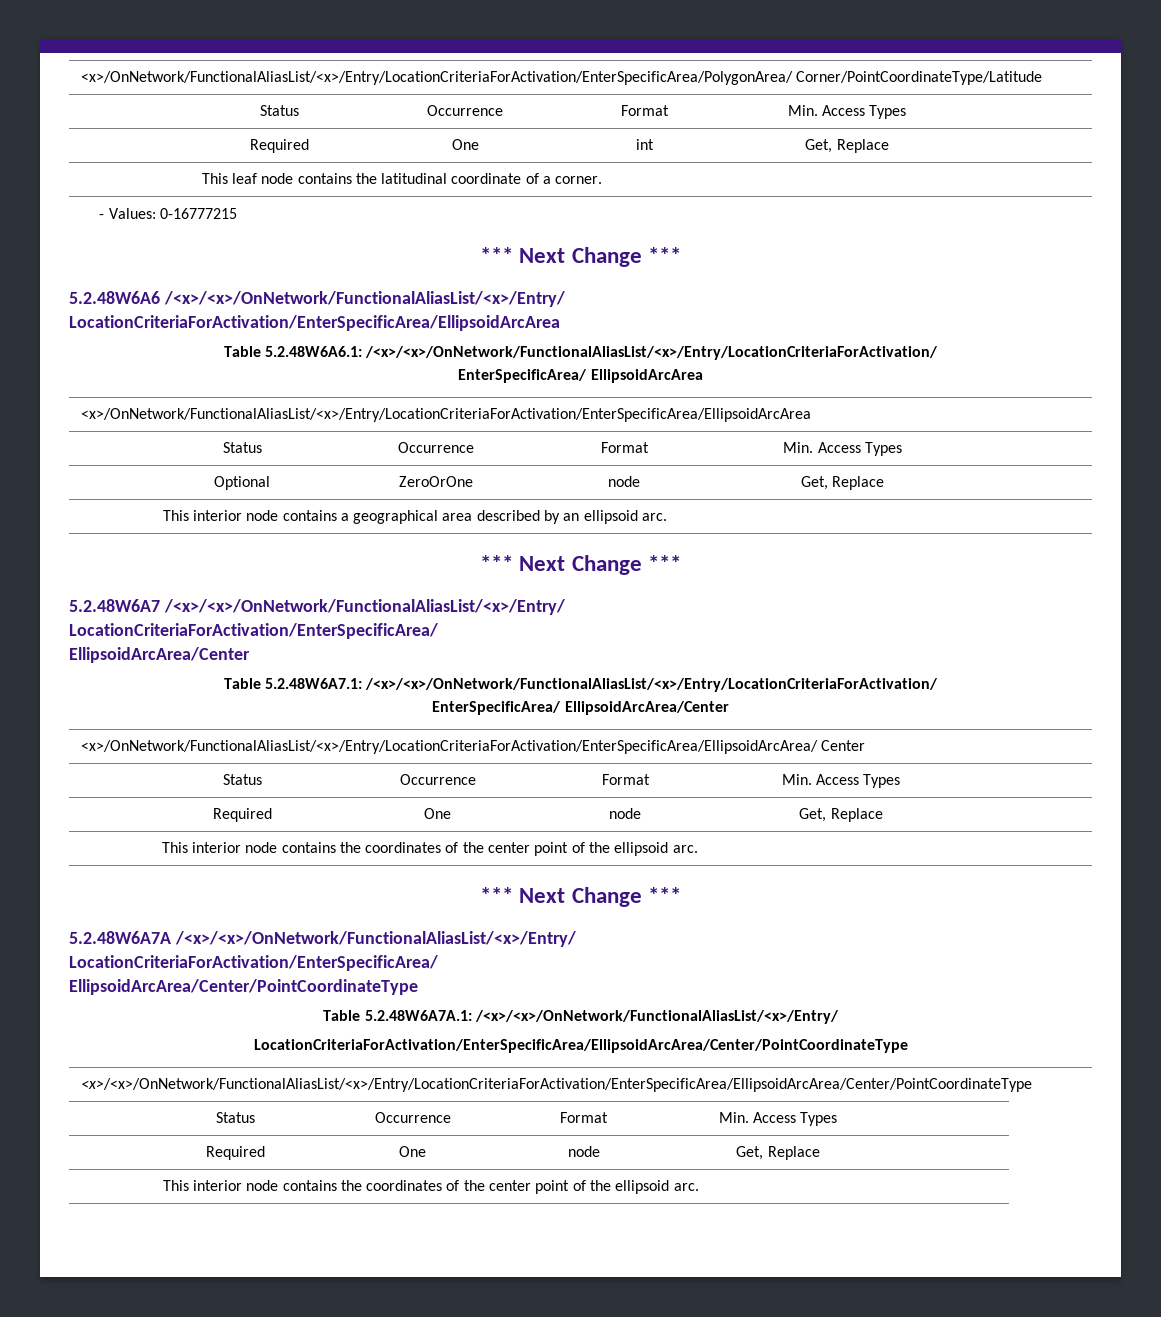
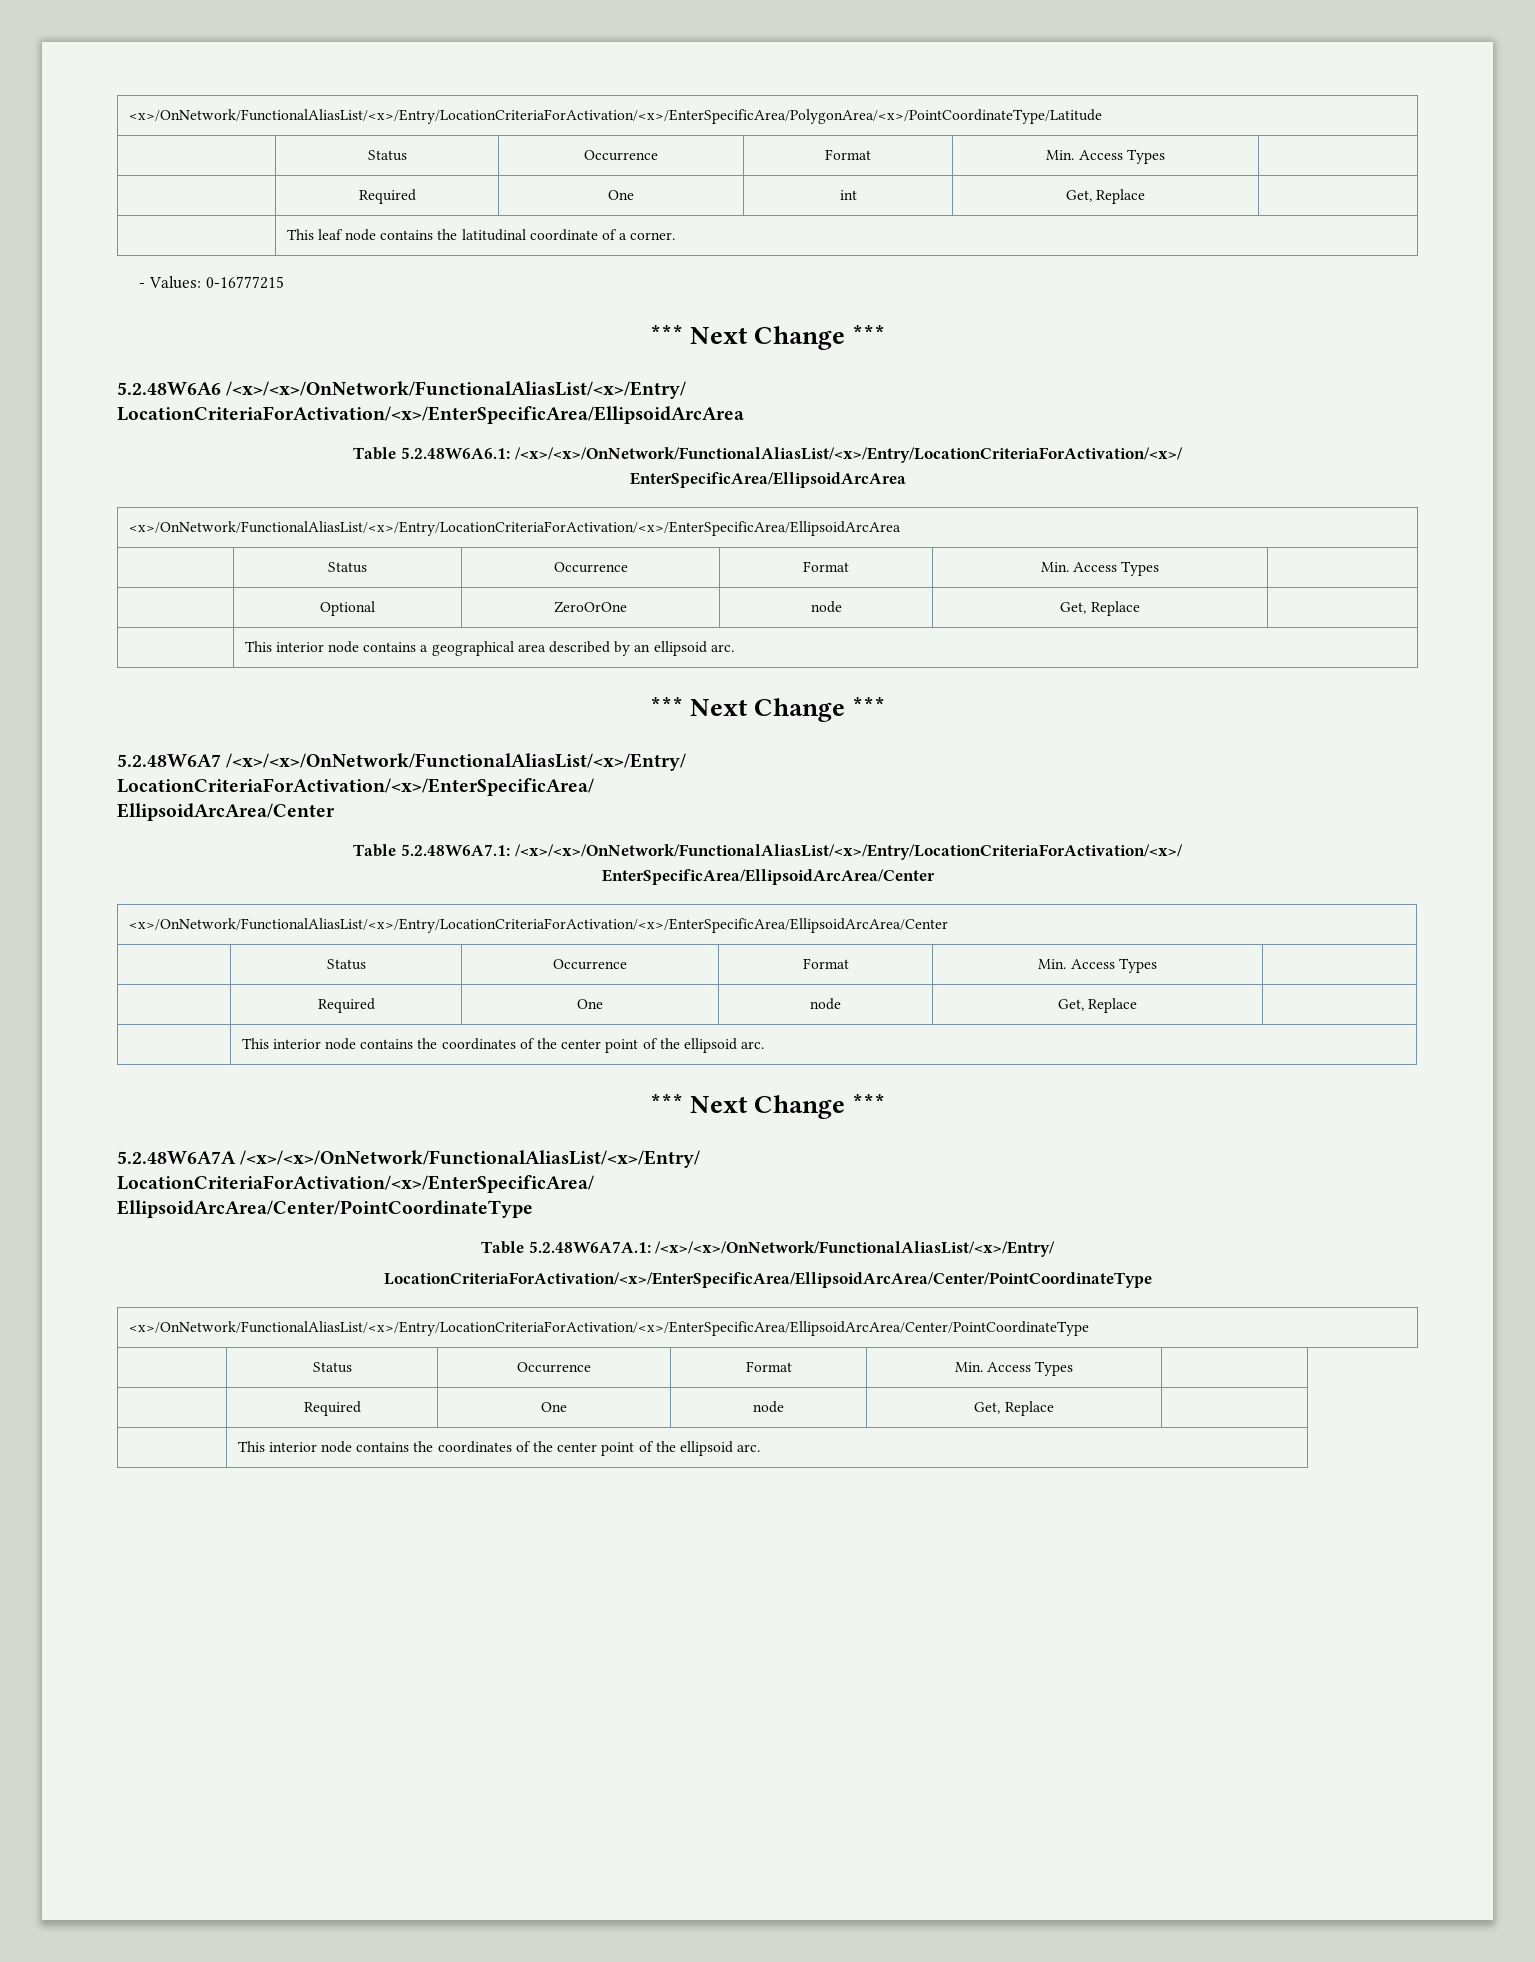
- <x>/OnNetwork/FunctionalAliasList/<x>/Entry/LocationCriteriaForActivation/EnterSpecificArea/PolygonArea/ Corner/PointCoordinateType/Latitude
+ <x>/OnNetwork/FunctionalAliasList/<x>/Entry/LocationCriteriaForActivation/<x>/EnterSpecificArea/PolygonArea/<x>/PointCoordinateType/Latitude
- LocationCriteriaForActivation/EnterSpecificArea/EllipsoidArcArea
+ LocationCriteriaForActivation/<x>/EnterSpecificArea/EllipsoidArcArea
- Table 5.2.48W6A6.1: /<x>/<x>/OnNetwork/FunctionalAliasList/<x>/Entry/LocationCriteriaForActivation/
- EnterSpecificArea/ EllipsoidArcArea
- <x>/OnNetwork/FunctionalAliasList/<x>/Entry/LocationCriteriaForActivation/EnterSpecificArea/EllipsoidArcArea
+ Table 5.2.48W6A6.1: /<x>/<x>/OnNetwork/FunctionalAliasList/<x>/Entry/LocationCriteriaForActivation/<x>/
+ EnterSpecificArea/EllipsoidArcArea
+ <x>/OnNetwork/FunctionalAliasList/<x>/Entry/LocationCriteriaForActivation/<x>/EnterSpecificArea/EllipsoidArcArea
  5.2.48W6A7 /<x>/<x>/OnNetwork/FunctionalAliasList/<x>/Entry/
- LocationCriteriaForActivation/EnterSpecificArea/
+ LocationCriteriaForActivation/<x>/EnterSpecificArea/
- Table 5.2.48W6A7.1: /<x>/<x>/OnNetwork/FunctionalAliasList/<x>/Entry/LocationCriteriaForActivation/
- EnterSpecificArea/ EllipsoidArcArea/Center
- <x>/OnNetwork/FunctionalAliasList/<x>/Entry/LocationCriteriaForActivation/EnterSpecificArea/EllipsoidArcArea/ Center
+ Table 5.2.48W6A7.1: /<x>/<x>/OnNetwork/FunctionalAliasList/<x>/Entry/LocationCriteriaForActivation/<x>/
+ EnterSpecificArea/EllipsoidArcArea/Center
+ <x>/OnNetwork/FunctionalAliasList/<x>/Entry/LocationCriteriaForActivation/<x>/EnterSpecificArea/EllipsoidArcArea/Center
  5.2.48W6A7A /<x>/<x>/OnNetwork/FunctionalAliasList/<x>/Entry/
- LocationCriteriaForActivation/EnterSpecificArea/
+ LocationCriteriaForActivation/<x>/EnterSpecificArea/
- LocationCriteriaForActivation/EnterSpecificArea/EllipsoidArcArea/Center/PointCoordinateType
- <x>/<x>/OnNetwork/FunctionalAliasList/<x>/Entry/LocationCriteriaForActivation/EnterSpecificArea/EllipsoidArcArea/Center/PointCoordinateType
+ LocationCriteriaForActivation/<x>/EnterSpecificArea/EllipsoidArcArea/Center/PointCoordinateType
+ <x>/OnNetwork/FunctionalAliasList/<x>/Entry/LocationCriteriaForActivation/<x>/EnterSpecificArea/EllipsoidArcArea/Center/PointCoordinateType

